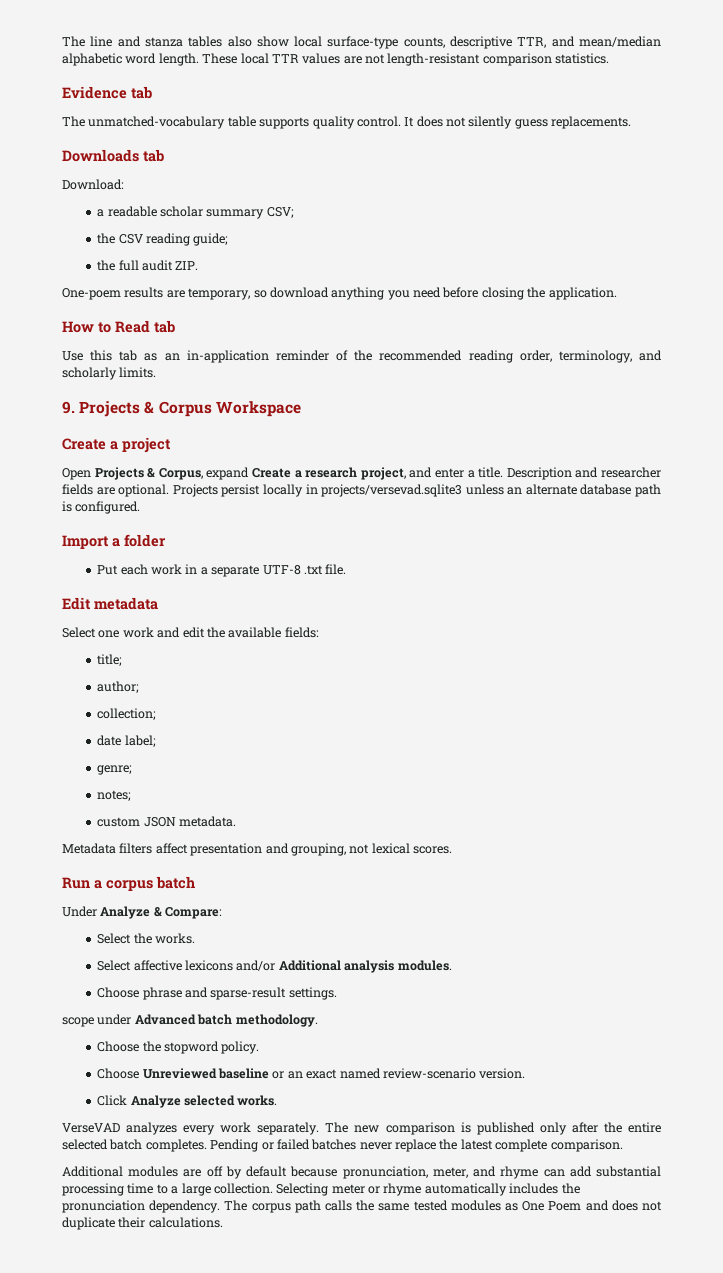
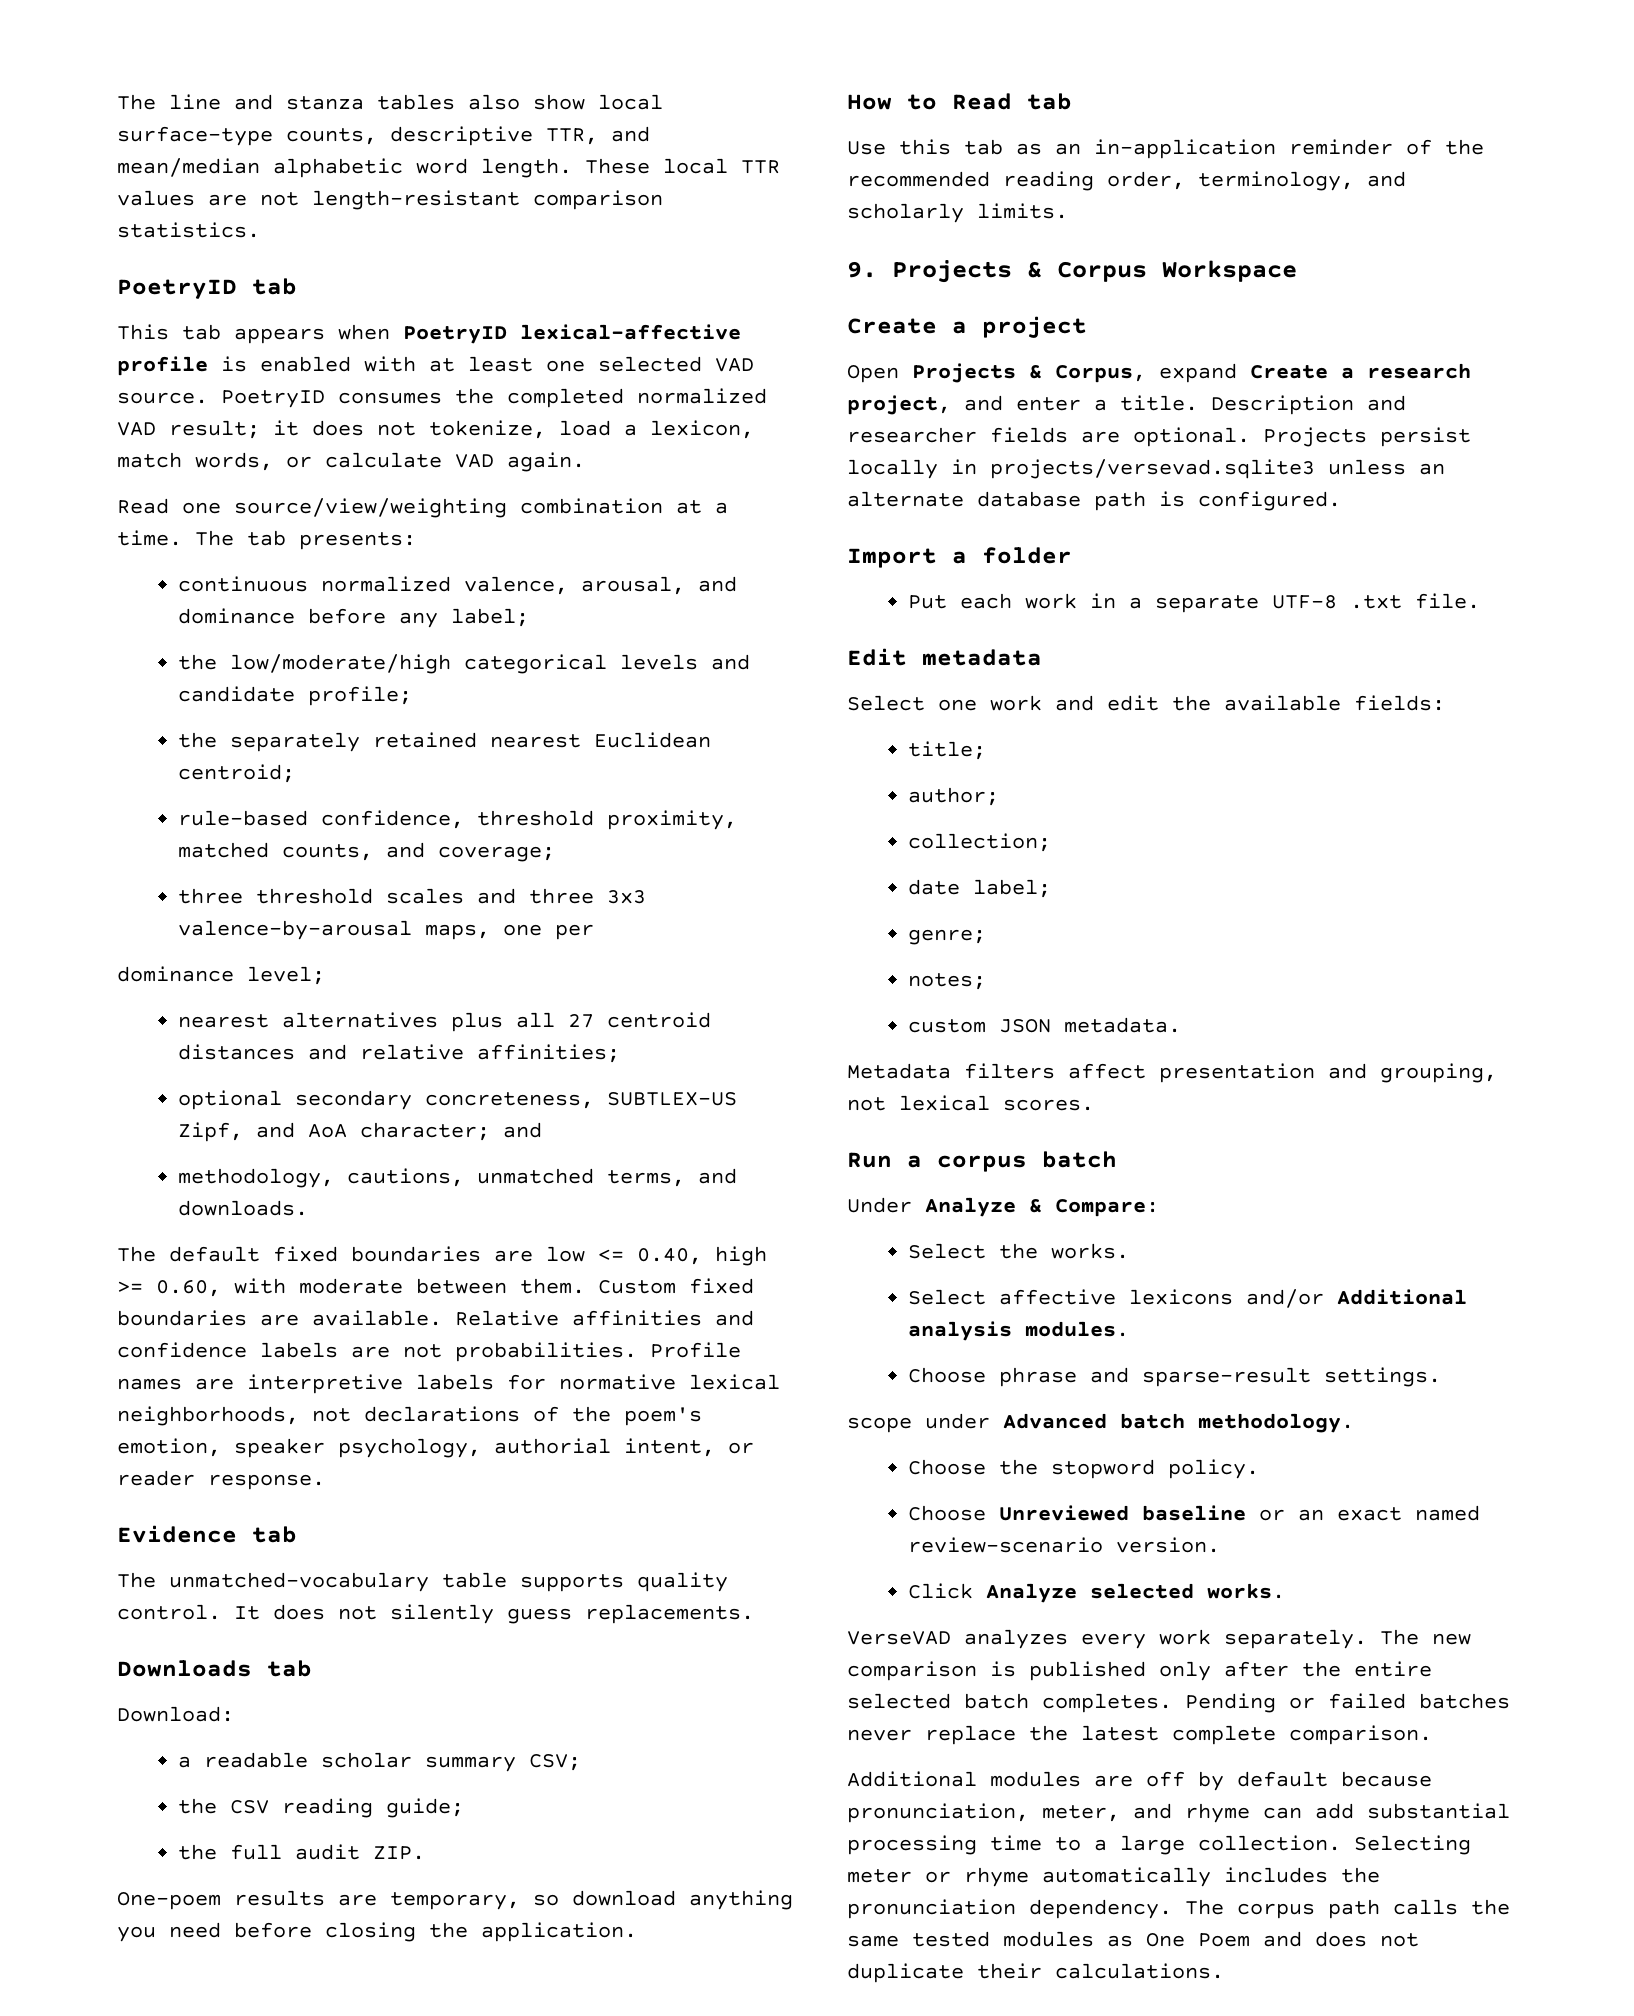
+ PoetryID tab
+ This tab appears when PoetryID lexical-affective profile is enabled with at least one selected VAD source. PoetryID consumes the completed normalized VAD result; it does not tokenize, load a lexicon, match words, or calculate VAD again.
+ Read one source/view/weighting combination at a time. The tab presents:
+ continuous normalized valence, arousal, and dominance before any label;
+ the low/moderate/high categorical levels and candidate profile;
+ the separately retained nearest Euclidean centroid;
+ rule-based confidence, threshold proximity, matched counts, and coverage;
+ three threshold scales and three 3x3 valence-by-arousal maps, one per
+ dominance level;
+ nearest alternatives plus all 27 centroid distances and relative affinities;
+ optional secondary concreteness, SUBTLEX-US Zipf, and AoA character; and
+ methodology, cautions, unmatched terms, and downloads.
+ The default fixed boundaries are low <= 0.40, high >= 0.60, with moderate between them. Custom fixed boundaries are available. Relative affinities and confidence labels are not probabilities. Profile names are interpretive labels for normative lexical neighborhoods, not declarations of the poem's emotion, speaker psychology, authorial intent, or reader response.

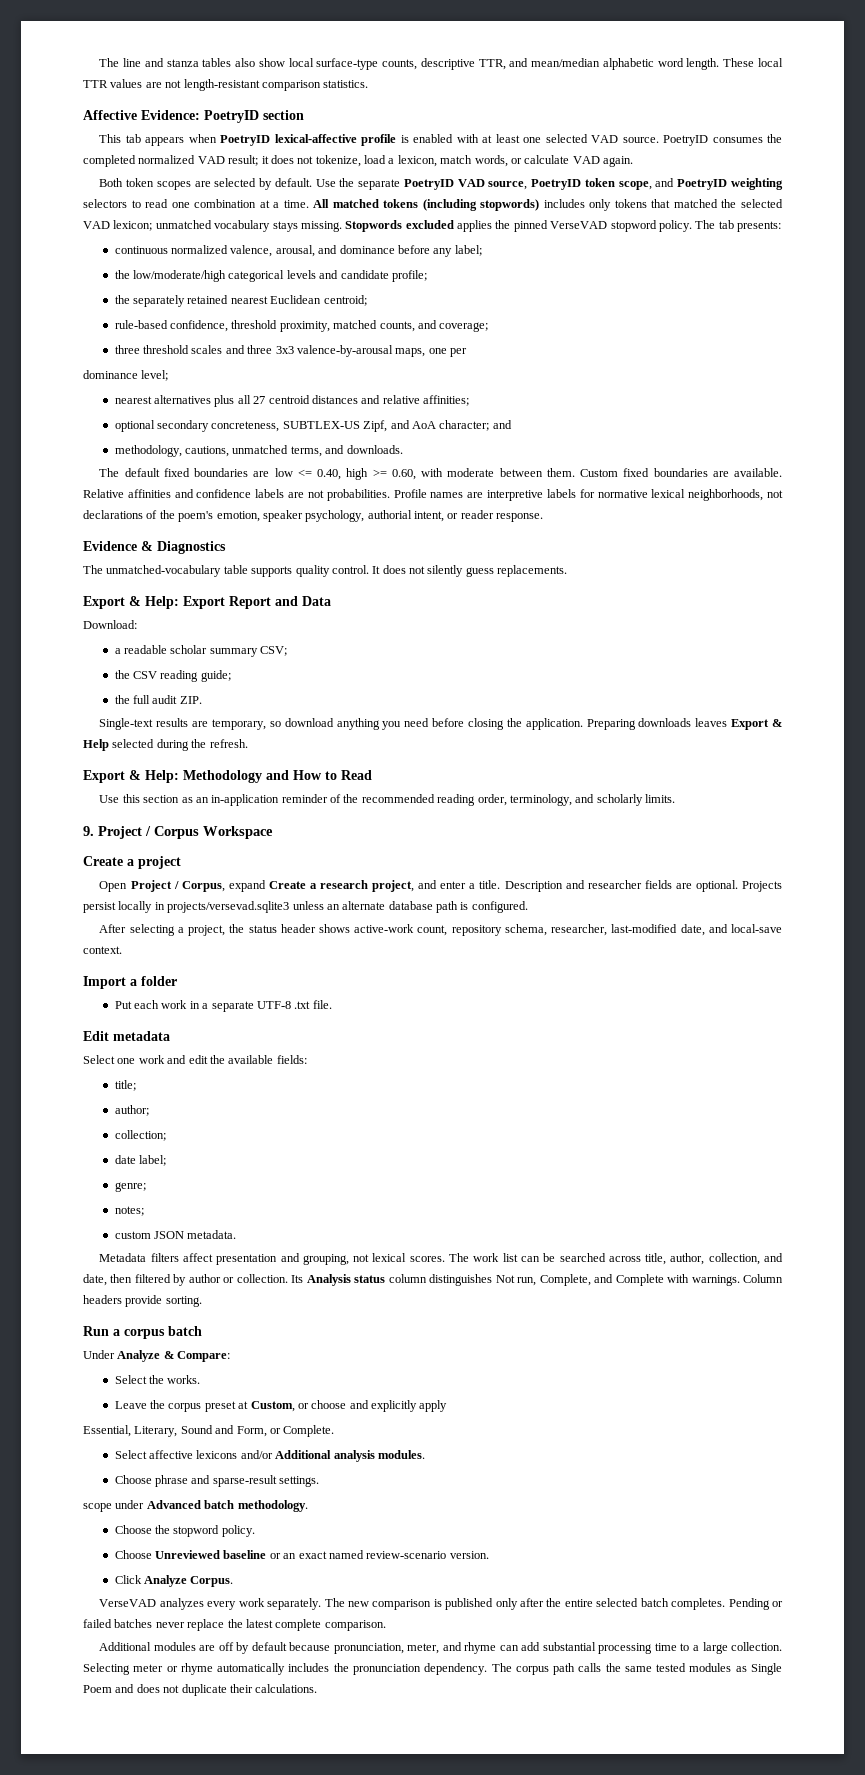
- PoetryID tab
+ Affective Evidence: PoetryID section
- Read one source/view/weighting combination at a time.
+ Both token scopes are selected by default. Use the separate PoetryID VAD source, PoetryID token scope, and PoetryID weighting selectors to read one combination at a time. All matched tokens (including stopwords) includes only tokens that matched the selected VAD lexicon; unmatched vocabulary stays missing. Stopwords excluded applies the pinned VerseVAD stopword policy.
- Evidence tab
+ Evidence & Diagnostics
- Downloads tab
+ Export & Help: Export Report and Data
- One-poem results are temporary, so download anything you need before closing the application.
- How to Read tab
+ Single-text results are temporary, so download anything you need before closing the application. Preparing downloads leaves Export & Help selected during the refresh.
+ Export & Help: Methodology and How to Read
- Use this tab as an in-application reminder of the recommended reading order, terminology, and scholarly limits.
+ Use this section as an in-application reminder of the recommended reading order, terminology, and scholarly limits.
- 9. Projects & Corpus Workspace
+ 9. Project / Corpus Workspace
- Open Projects & Corpus, expand Create a research project, and enter a title.
+ Open Project / Corpus, expand Create a research project, and enter a title.
+ After selecting a project, the status header shows active-work count, repository schema, researcher, last-modified date, and local-save context.
+ The work list can be searched across title, author, collection, and date, then filtered by author or collection. Its Analysis status column distinguishes Not run, Complete, and Complete with warnings. Column headers provide sorting.
+ Leave the corpus preset at Custom, or choose and explicitly apply
+ Essential, Literary, Sound and Form, or Complete.
- Click Analyze selected works.
+ Click Analyze Corpus.
- The corpus path calls the same tested modules as One Poem and does not duplicate their calculations.
+ The corpus path calls the same tested modules as Single Poem and does not duplicate their calculations.

